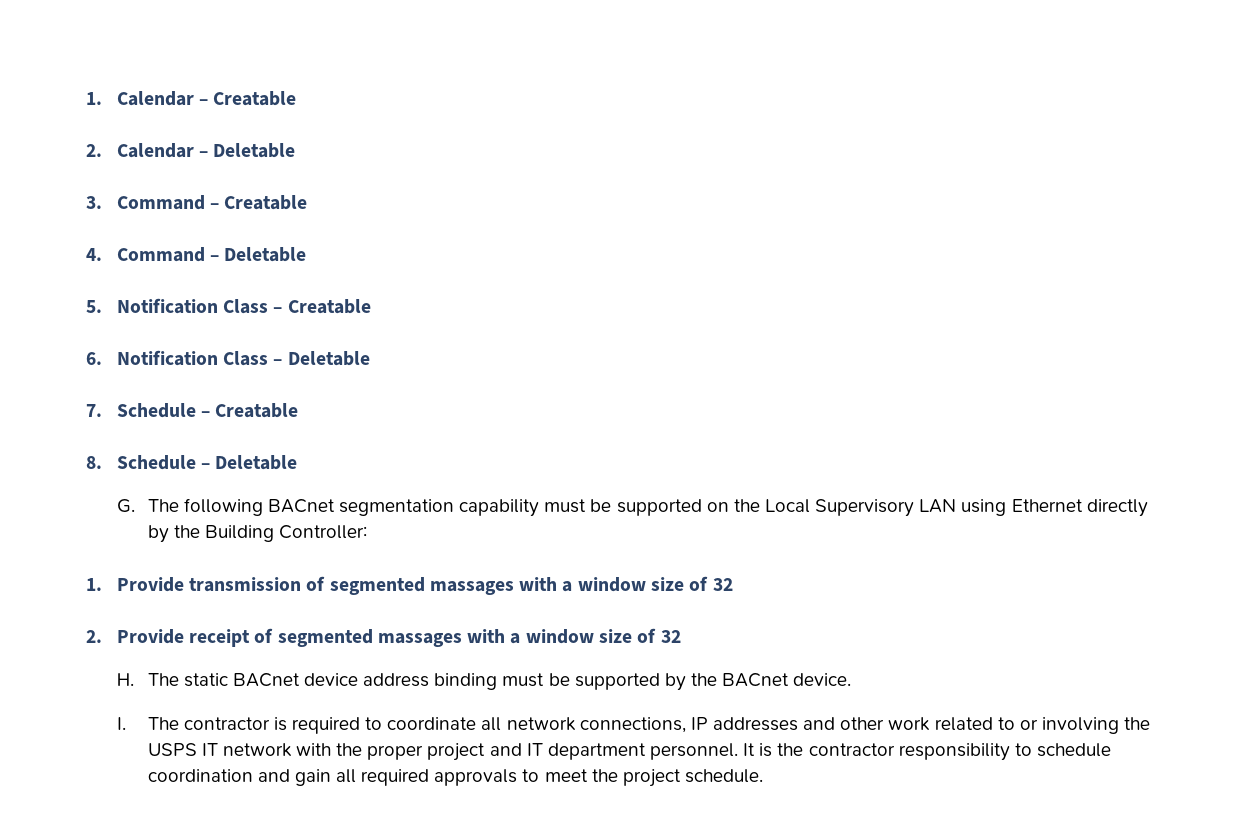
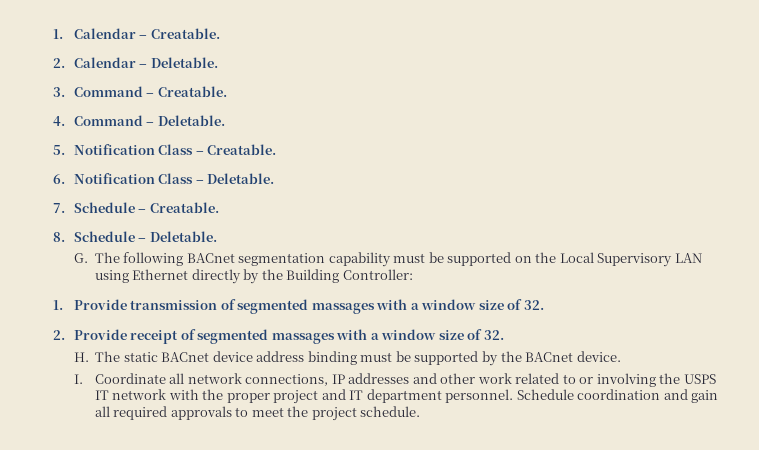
- 1. Calendar – Creatable
+ 1. Calendar – Creatable.
- 2. Calendar – Deletable
+ 2. Calendar – Deletable.
- 3. Command – Creatable
+ 3. Command – Creatable.
- 4. Command – Deletable
+ 4. Command – Deletable.
- 5. Notification Class – Creatable
+ 5. Notification Class – Creatable.
- 6. Notification Class – Deletable
+ 6. Notification Class – Deletable.
- 7. Schedule – Creatable
+ 7. Schedule – Creatable.
- 8. Schedule – Deletable
+ 8. Schedule – Deletable.
- 1. Provide transmission of segmented massages with a window size of 32
+ 1. Provide transmission of segmented massages with a window size of 32.
- 2. Provide receipt of segmented massages with a window size of 32
+ 2. Provide receipt of segmented massages with a window size of 32.
- I. The contractor is required to coordinate all network connections, IP addresses and other work related to or involving the USPS IT network with the proper project and IT department personnel.
+ I. Coordinate all network connections, IP addresses and other work related to or involving the USPS IT network with the proper project and IT department personnel.
- It is the contractor responsibility to schedule coordination and gain all required approvals to meet the project schedule.
+ Schedule coordination and gain all required approvals to meet the project schedule.

